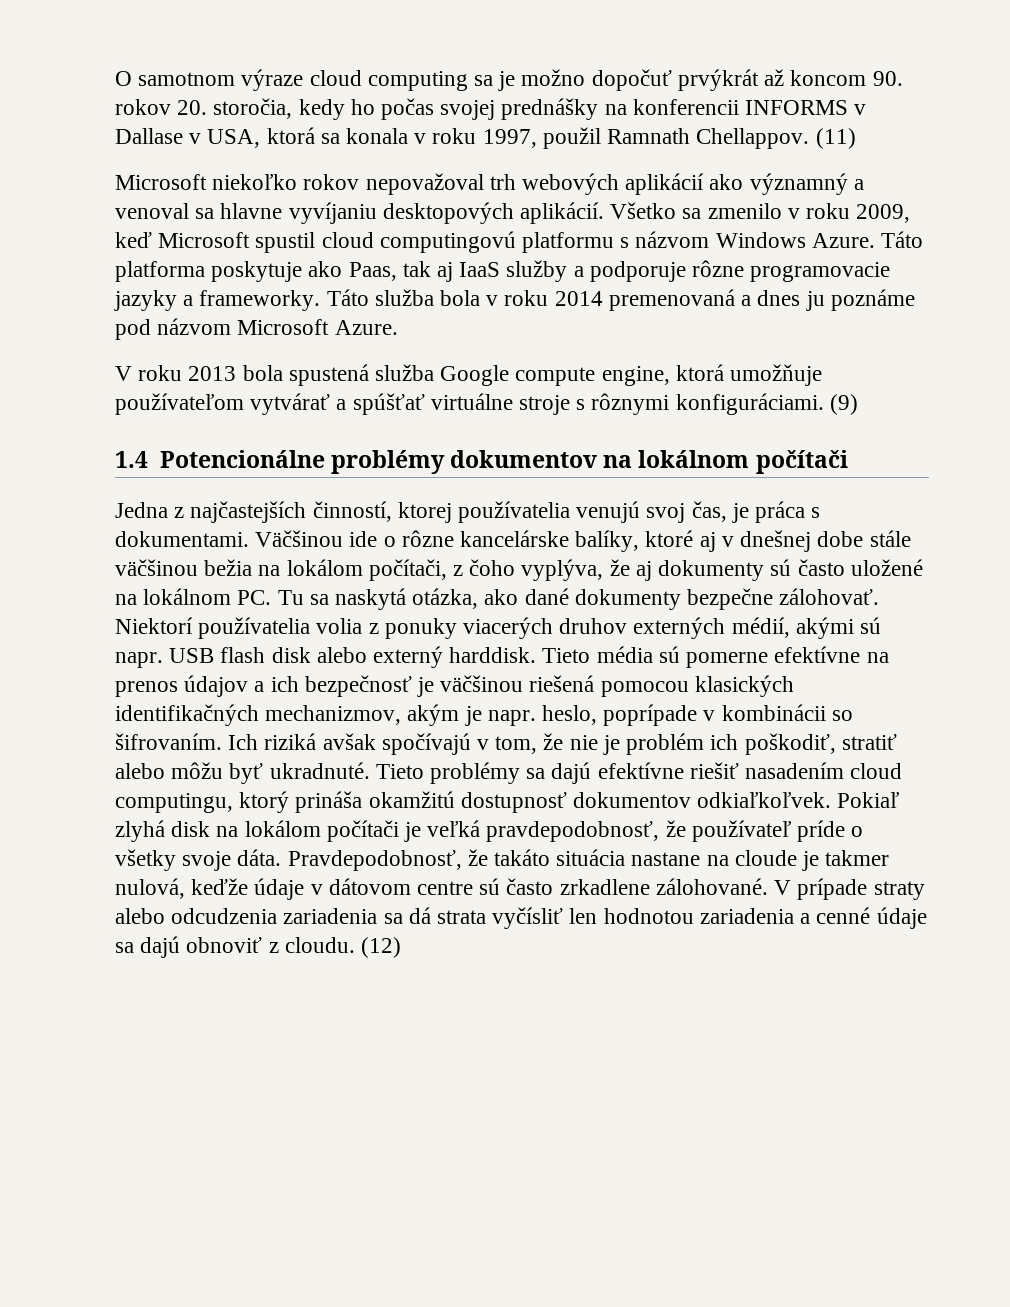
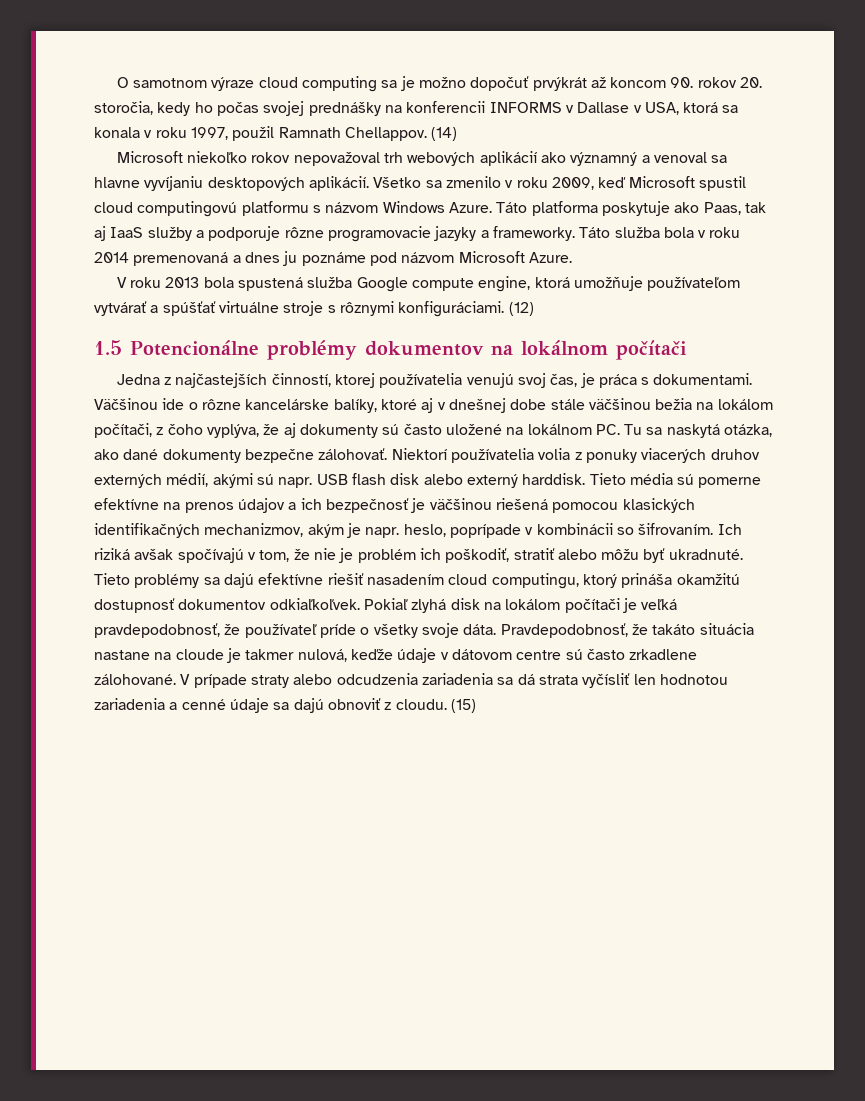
- (11)
+ (14)
- (9)
- 1.4 Potencionálne problémy dokumentov na lokálnom počítači
+ (12)
+ 1.5 Potencionálne problémy dokumentov na lokálnom počítači
- (12)
+ (15)

